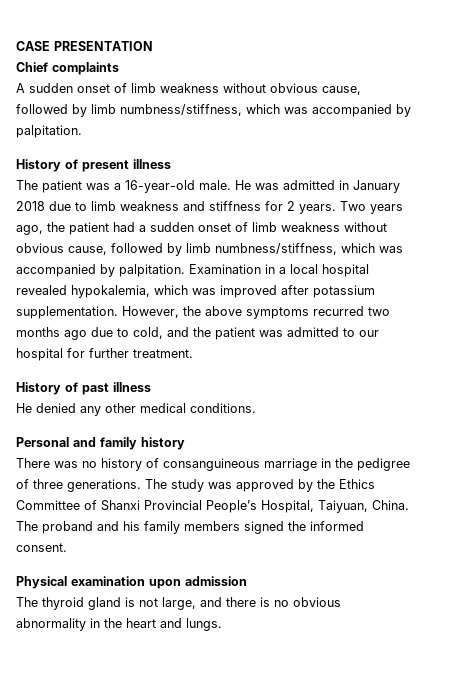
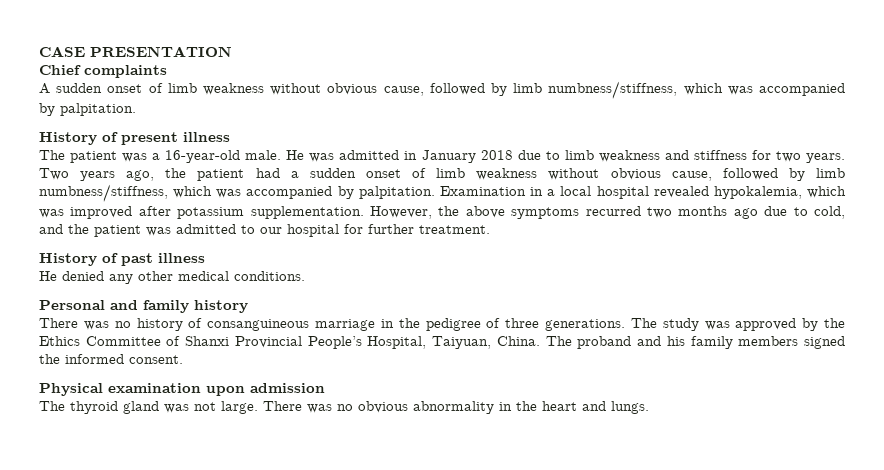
- He was admitted in January 2018 due to limb weakness and stiffness for 2 years.
+ He was admitted in January 2018 due to limb weakness and stiffness for two years.
- The thyroid gland is not large, and there is no obvious abnormality in the heart and lungs.
+ The thyroid gland was not large. There was no obvious abnormality in the heart and lungs.

